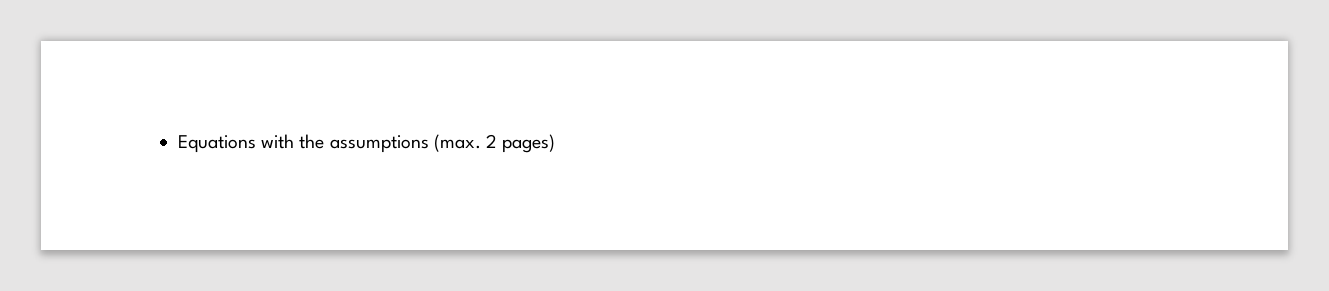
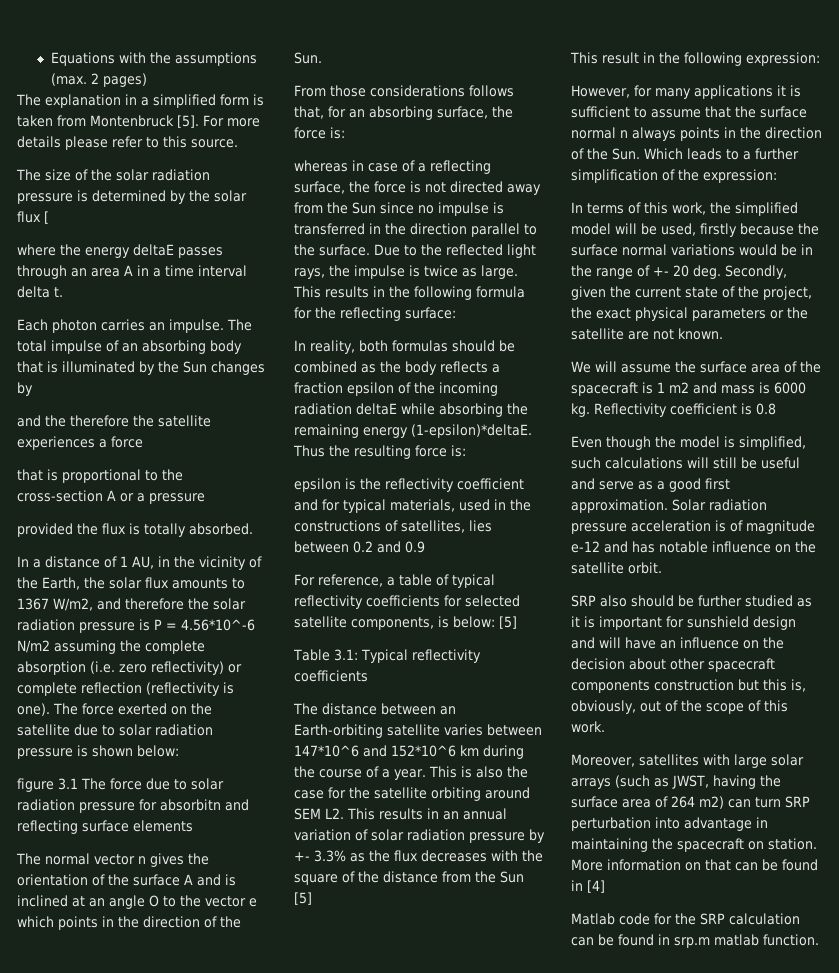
+ The explanation in a simplified form is taken from Montenbruck [5]. For more details please refer to this source.
+ The size of the solar radiation pressure is determined by the solar flux [
+ where the energy deltaE passes through an area A in a time interval delta t.
+ Each photon carries an impulse. The total impulse of an absorbing body that is illuminated by the Sun changes by
+ and the therefore the satellite experiences a force
+ that is proportional to the cross-section A or a pressure
+ provided the flux is totally absorbed.
+ In a distance of 1 AU, in the vicinity of the Earth, the solar flux amounts to 1367 W/m2, and therefore the solar radiation pressure is P = 4.56*10^-6 N/m2 assuming the complete absorption (i.e. zero reflectivity) or complete reflection (reflectivity is one). The force exerted on the satellite due to solar radiation pressure is shown below:
+ figure 3.1 The force due to solar radiation pressure for absorbitn and reflecting surface elements
+ The normal vector n gives the orientation of the surface A and is inclined at an angle O to the vector e which points in the direction of the Sun.
+ From those considerations follows that, for an absorbing surface, the force is:
+ whereas in case of a reflecting surface, the force is not directed away from the Sun since no impulse is transferred in the direction parallel to the surface. Due to the reflected light rays, the impulse is twice as large. This results in the following formula for the reflecting surface:
+ In reality, both formulas should be combined as the body reflects a fraction epsilon of the incoming radiation deltaE while absorbing the remaining energy (1-epsilon)*deltaE. Thus the resulting force is:
+ epsilon is the reflectivity coefficient and for typical materials, used in the constructions of satellites, lies between 0.2 and 0.9
+ For reference, a table of typical reflectivity coefficients for selected satellite components, is below: [5]
+ Table 3.1: Typical reflectivity coefficients
+ The distance between an Earth-orbiting satellite varies between 147*10^6 and 152*10^6 km during the course of a year. This is also the case for the satellite orbiting around SEM L2. This results in an annual variation of solar radiation pressure by +- 3.3% as the flux decreases with the square of the distance from the Sun [5]
+ This result in the following expression:
+ However, for many applications it is sufficient to assume that the surface normal n always points in the direction of the Sun. Which leads to a further simplification of the expression:
+ In terms of this work, the simplified model will be used, firstly because the surface normal variations would be in the range of +- 20 deg. Secondly, given the current state of the project, the exact physical parameters or the satellite are not known.
+ We will assume the surface area of the spacecraft is 1 m2 and mass is 6000 kg. Reflectivity coefficient is 0.8
+ Even though the model is simplified, such calculations will still be useful and serve as a good first approximation. Solar radiation pressure acceleration is of magnitude e-12 and has notable influence on the satellite orbit.
+ SRP also should be further studied as it is important for sunshield design and will have an influence on the decision about other spacecraft components construction but this is, obviously, out of the scope of this work.
+ Moreover, satellites with large solar arrays (such as JWST, having the surface area of 264 m2) can turn SRP perturbation into advantage in maintaining the spacecraft on station. More information on that can be found in [4]
+ Matlab code for the SRP calculation can be found in srp.m matlab function.

